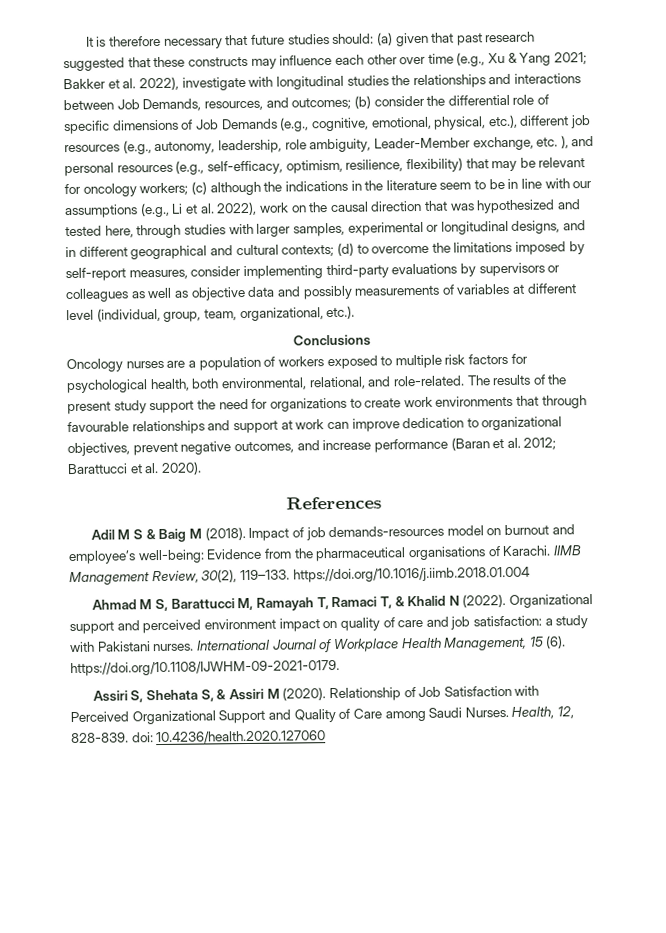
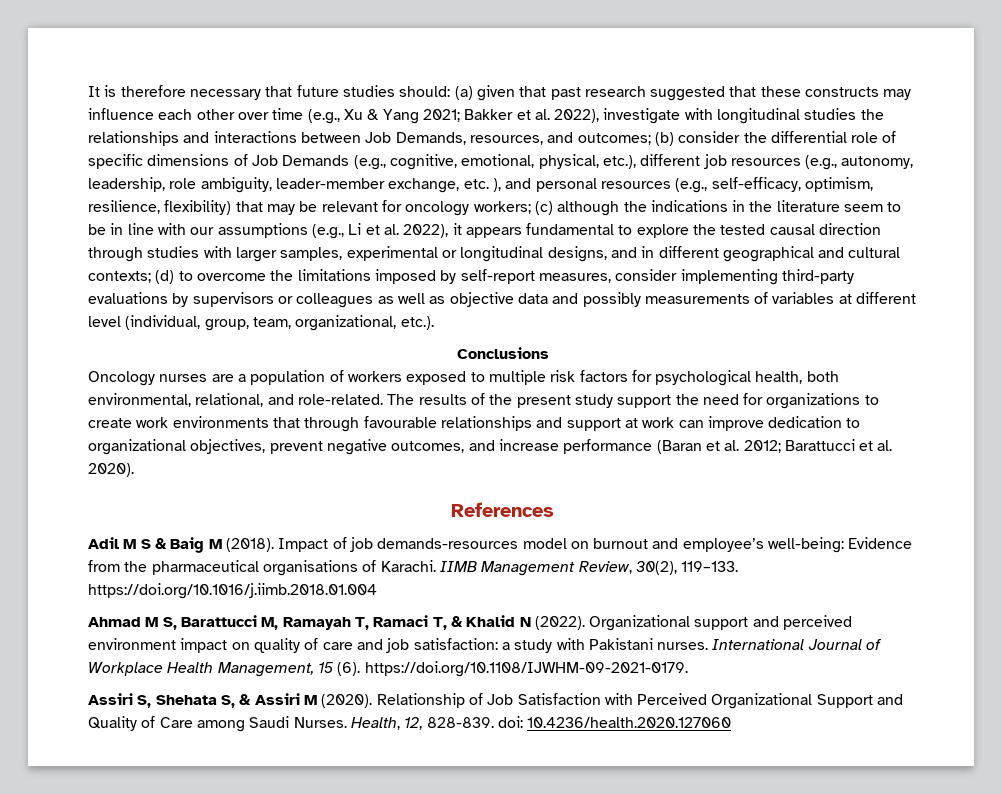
- (b) consider the differential role of specific dimensions of Job Demands (e.g., cognitive, emotional, physical, etc.), different job resources (e.g., autonomy, leadership, role ambiguity, Leader-Member exchange, etc. ), and personal resources (e.g., self-efficacy, optimism, resilience, flexibility) that may be relevant for oncology workers;
+ (b) consider the differential role of specific dimensions of Job Demands (e.g., cognitive, emotional, physical, etc.), different job resources (e.g., autonomy, leadership, role ambiguity, leader-member exchange, etc. ), and personal resources (e.g., self-efficacy, optimism, resilience, flexibility) that may be relevant for oncology workers;
- (c) although the indications in the literature seem to be in line with our assumptions (e.g., Li et al. 2022), work on the causal direction that was hypothesized and tested here, through studies with larger samples, experimental or longitudinal designs, and in different geographical and cultural contexts;
+ (c) although the indications in the literature seem to be in line with our assumptions (e.g., Li et al. 2022), it appears fundamental to explore the tested causal direction through studies with larger samples, experimental or longitudinal designs, and in different geographical and cultural contexts;

